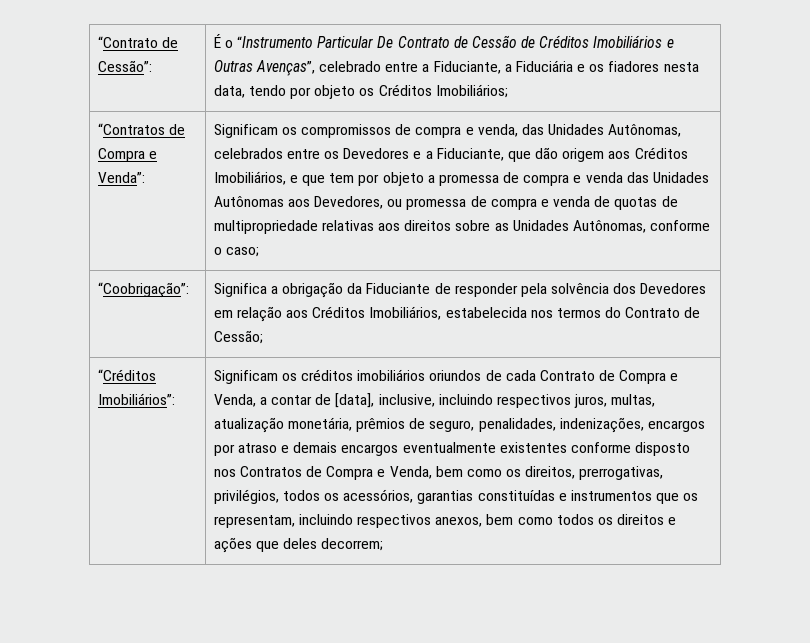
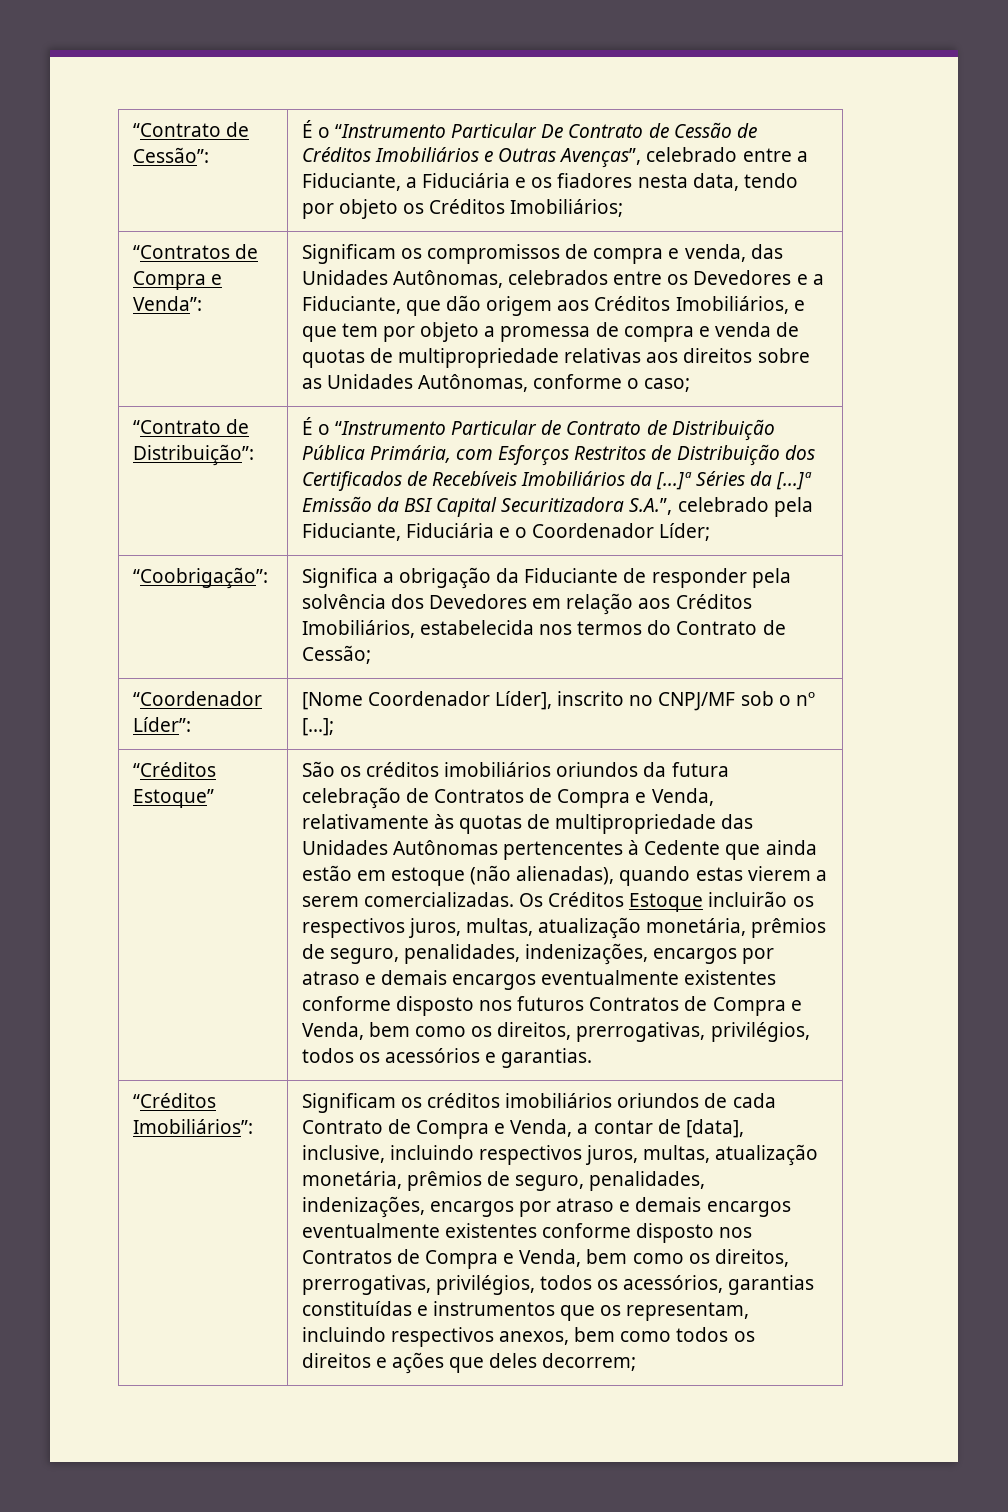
- Significam os compromissos de compra e venda, das Unidades Autônomas, celebrados entre os Devedores e a Fiduciante, que dão origem aos Créditos Imobiliários, e que tem por objeto a promessa de compra e venda das Unidades Autônomas aos Devedores, ou promessa de compra e venda de quotas de multipropriedade relativas aos direitos sobre as Unidades Autônomas, conforme o caso;
+ Significam os compromissos de compra e venda, das Unidades Autônomas, celebrados entre os Devedores e a Fiduciante, que dão origem aos Créditos Imobiliários, e que tem por objeto a promessa de compra e venda de quotas de multipropriedade relativas aos direitos sobre as Unidades Autônomas, conforme o caso;
+ “Contrato de Distribuição”: | É o “Instrumento Particular de Contrato de Distribuição Pública Primária, com Esforços Restritos de Distribuição dos Certificados de Recebíveis Imobiliários da [...]ª Séries da [...]ª Emissão da BSI Capital Securitizadora S.A.”, celebrado pela Fiduciante, Fiduciária e o Coordenador Líder;
+ “Coordenador Líder”: | [Nome Coordenador Líder], inscrito no CNPJ/MF sob o nº [...];
+ “Créditos Estoque” | São os créditos imobiliários oriundos da futura celebração de Contratos de Compra e Venda, relativamente às quotas de multipropriedade das Unidades Autônomas pertencentes à Cedente que ainda estão em estoque (não alienadas), quando estas vierem a serem comercializadas. Os Créditos Estoque incluirão os respectivos juros, multas, atualização monetária, prêmios de seguro, penalidades, indenizações, encargos por atraso e demais encargos eventualmente existentes conforme disposto nos futuros Contratos de Compra e Venda, bem como os direitos, prerrogativas, privilégios, todos os acessórios e garantias.

